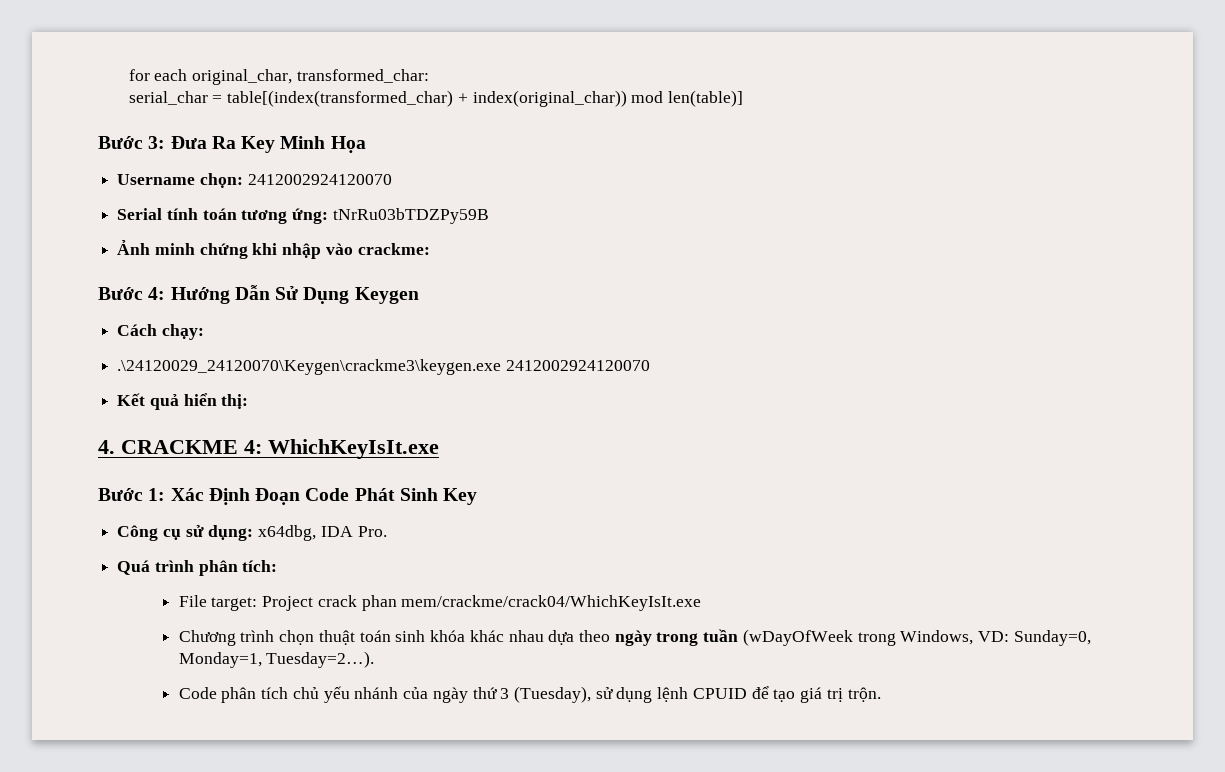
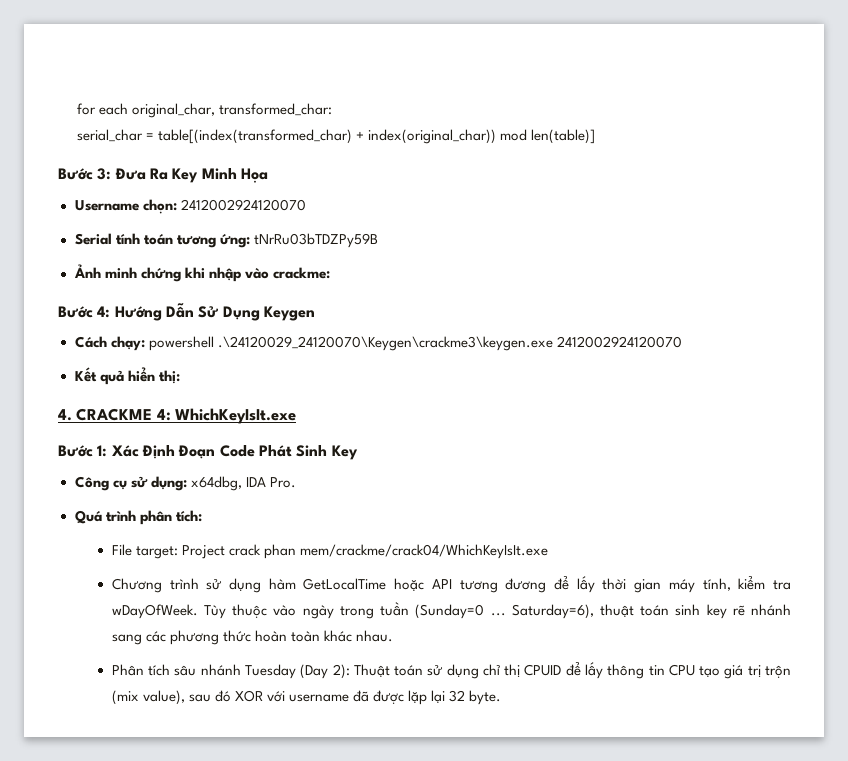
- Cách chạy:
- .\24120029_24120070\Keygen\crackme3\keygen.exe 2412002924120070
+ Cách chạy: powershell .\24120029_24120070\Keygen\crackme3\keygen.exe 2412002924120070
- Chương trình chọn thuật toán sinh khóa khác nhau dựa theo ngày trong tuần (wDayOfWeek trong Windows, VD: Sunday=0, Monday=1, Tuesday=2…).
- Code phân tích chủ yếu nhánh của ngày thứ 3 (Tuesday), sử dụng lệnh CPUID để tạo giá trị trộn.
+ Chương trình sử dụng hàm GetLocalTime hoặc API tương đương để lấy thời gian máy tính, kiểm tra wDayOfWeek. Tùy thuộc vào ngày trong tuần (Sunday=0 ... Saturday=6), thuật toán sinh key rẽ nhánh sang các phương thức hoàn toàn khác nhau.
+ Phân tích sâu nhánh Tuesday (Day 2): Thuật toán sử dụng chỉ thị CPUID để lấy thông tin CPU tạo giá trị trộn (mix value), sau đó XOR với username đã được lặp lại 32 byte.

